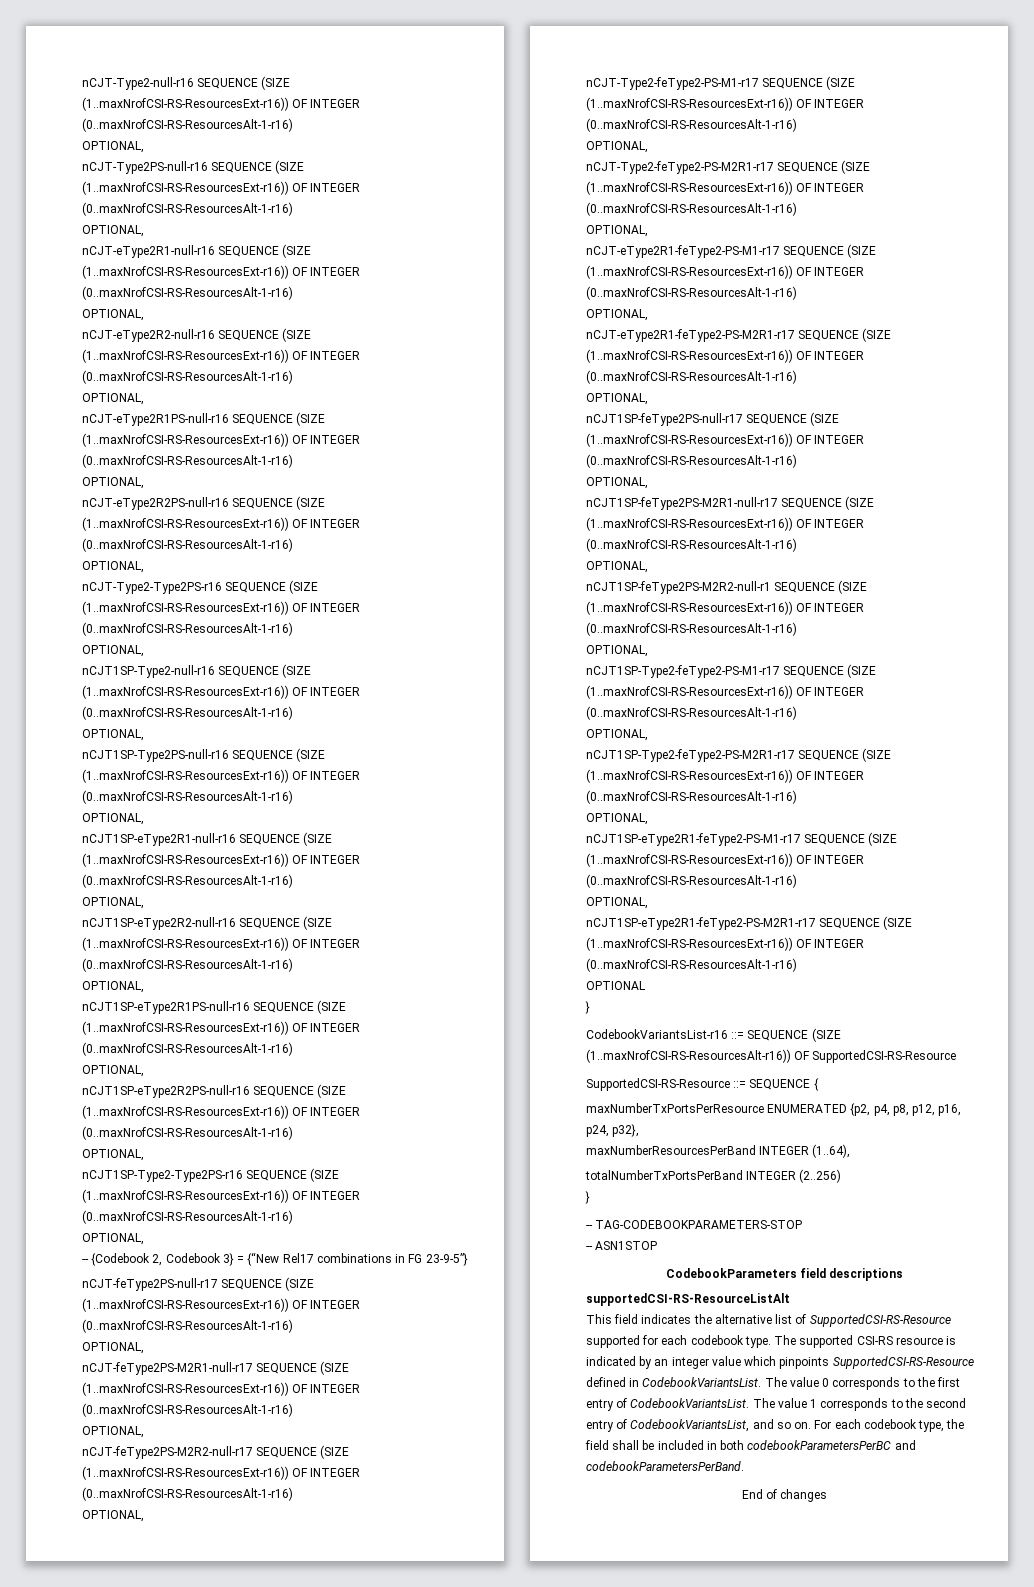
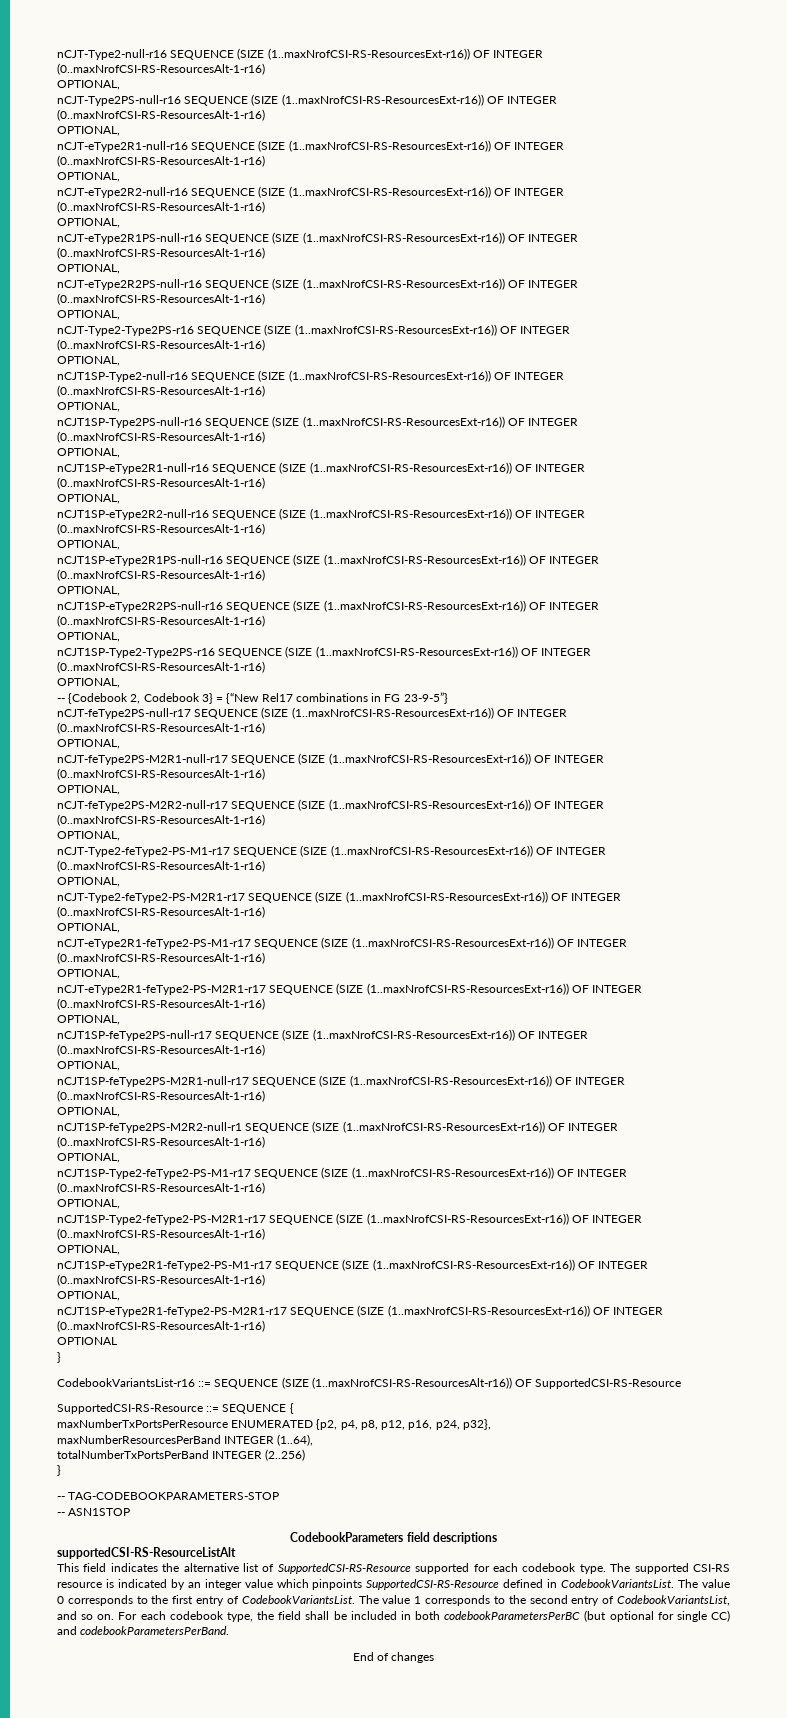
- For each codebook type, the field shall be included in both codebookParametersPerBC and codebookParametersPerBand.
+ For each codebook type, the field shall be included in both codebookParametersPerBC (but optional for single CC) and codebookParametersPerBand.

